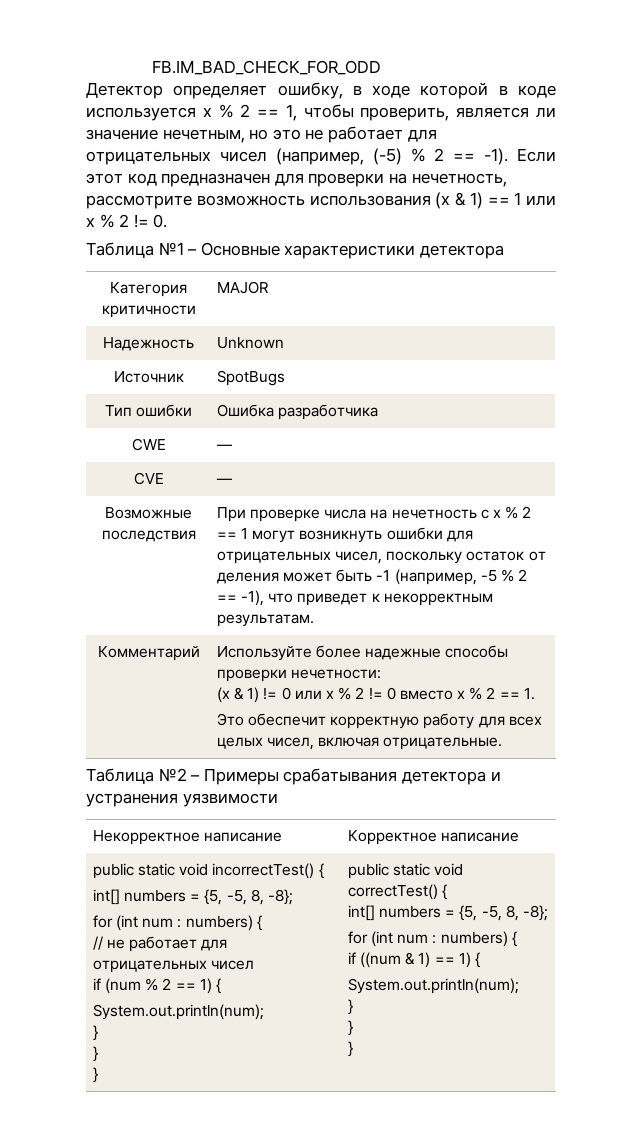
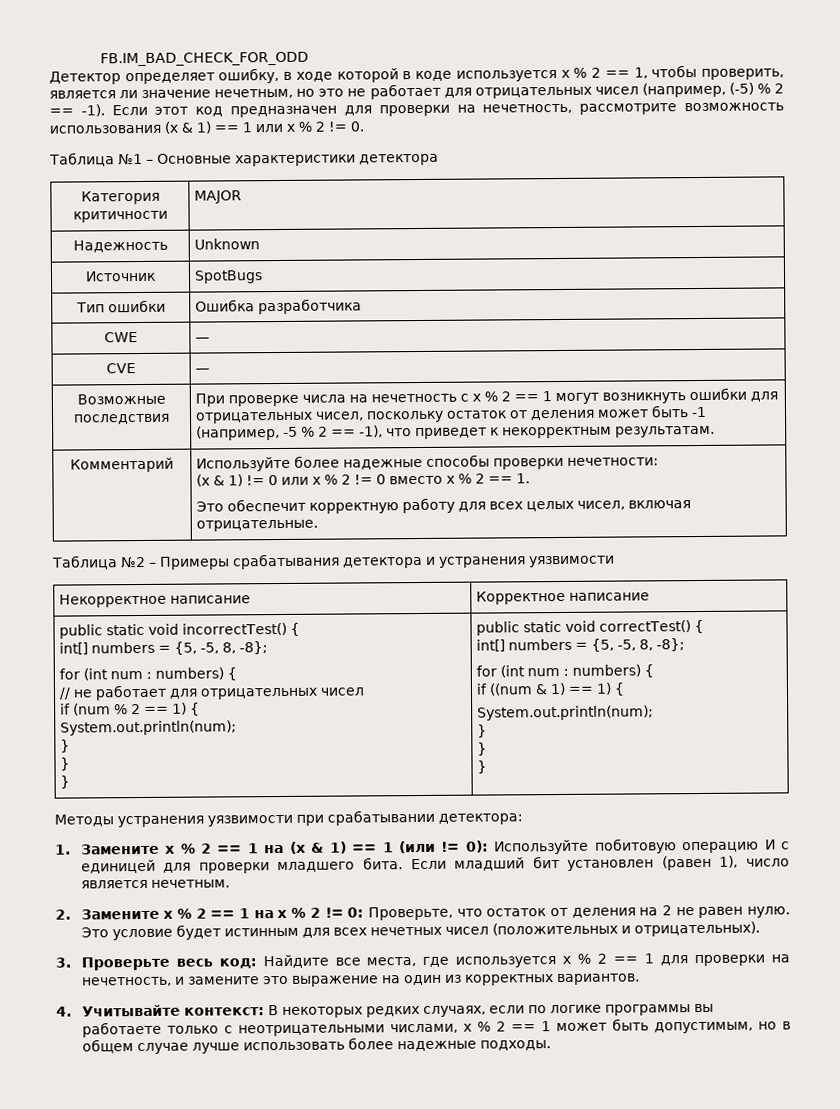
+ Методы устранения уязвимости при срабатывании детектора:
+ 1. Замените x % 2 == 1 на (x & 1) == 1 (или != 0): Используйте побитовую операцию И с единицей для проверки младшего бита. Если младший бит установлен (равен 1), число является нечетным.
+ 2. Замените x % 2 == 1 на x % 2 != 0: Проверьте, что остаток от деления на 2 не равен нулю. Это условие будет истинным для всех нечетных чисел (положительных и отрицательных).
+ 3. Проверьте весь код: Найдите все места, где используется x % 2 == 1 для проверки на нечетность, и замените это выражение на один из корректных вариантов.
+ 4. Учитывайте контекст: В некоторых редких случаях, если по логике программы вы работаете только с неотрицательными числами, x % 2 == 1 может быть допустимым, но в общем случае лучше использовать более надежные подходы.

